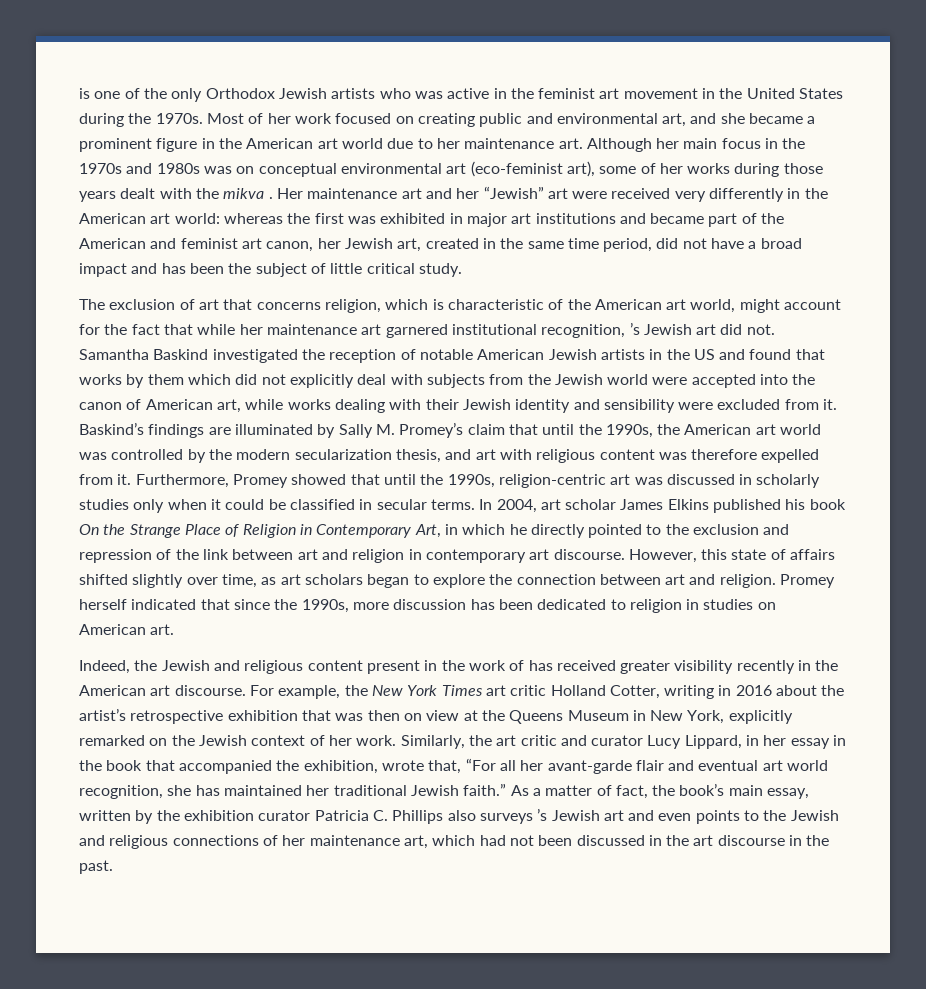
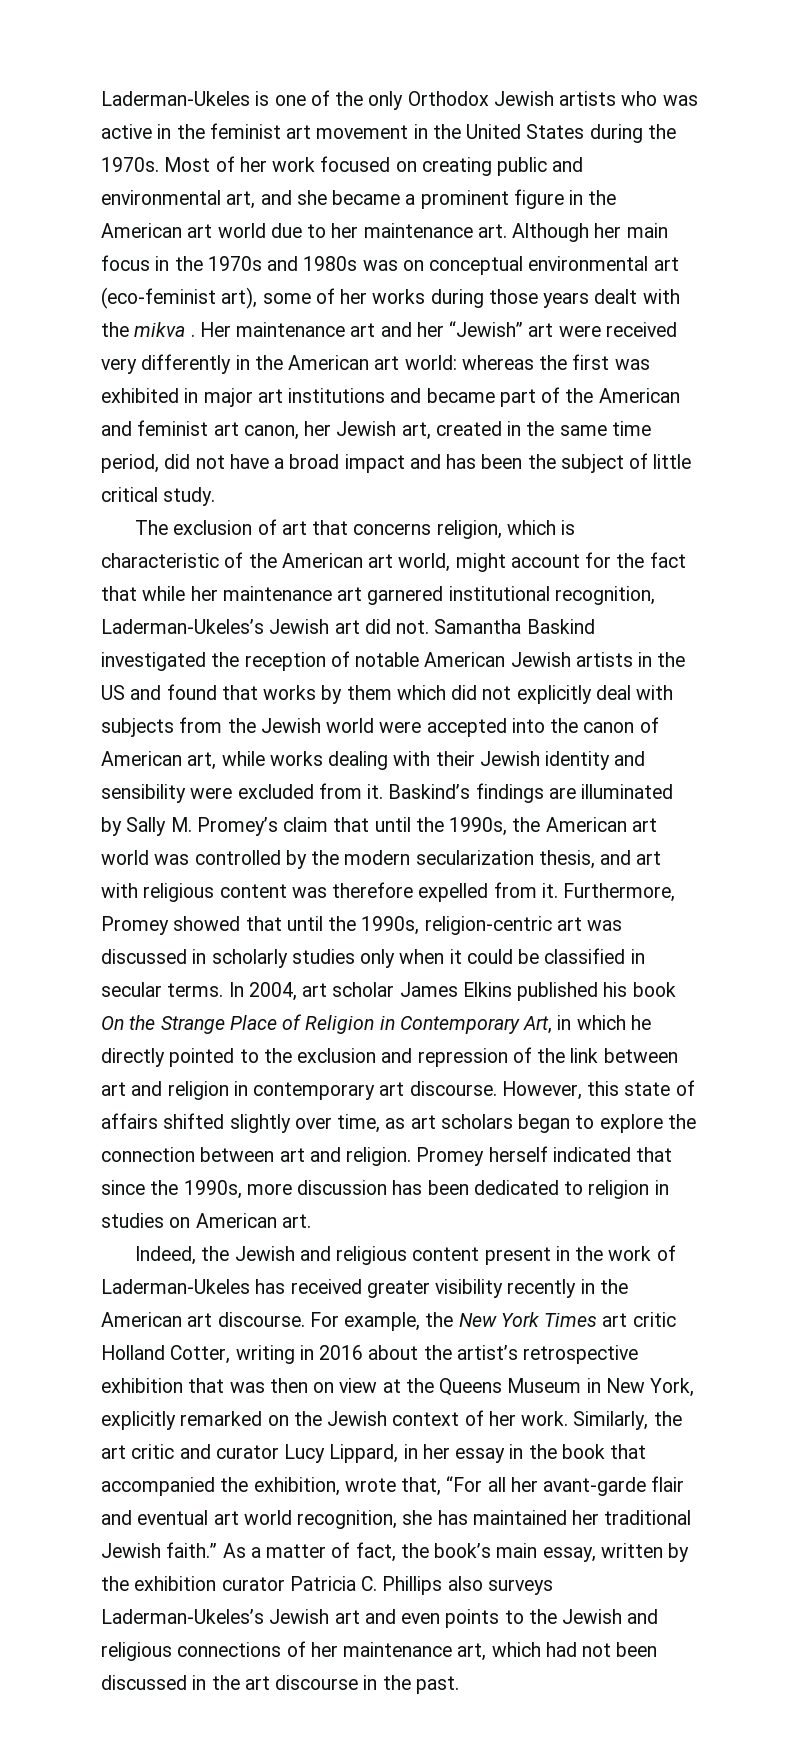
- is one of the only Orthodox Jewish artists who was active in the feminist art movement in the United States during the 1970s.
+ Laderman-Ukeles is one of the only Orthodox Jewish artists who was active in the feminist art movement in the United States during the 1970s.
- The exclusion of art that concerns religion, which is characteristic of the American art world, might account for the fact that while her maintenance art garnered institutional recognition, ’s Jewish art did not.
+ The exclusion of art that concerns religion, which is characteristic of the American art world, might account for the fact that while her maintenance art garnered institutional recognition, Laderman-Ukeles’s Jewish art did not.
- Indeed, the Jewish and religious content present in the work of has received greater visibility recently in the American art discourse.
+ Indeed, the Jewish and religious content present in the work of Laderman-Ukeles has received greater visibility recently in the American art discourse.
- As a matter of fact, the book’s main essay, written by the exhibition curator Patricia C. Phillips also surveys ’s Jewish art and even points to the Jewish and religious connections of her maintenance art, which had not been discussed in the art discourse in the past.
+ As a matter of fact, the book’s main essay, written by the exhibition curator Patricia C. Phillips also surveys Laderman-Ukeles’s Jewish art and even points to the Jewish and religious connections of her maintenance art, which had not been discussed in the art discourse in the past.

